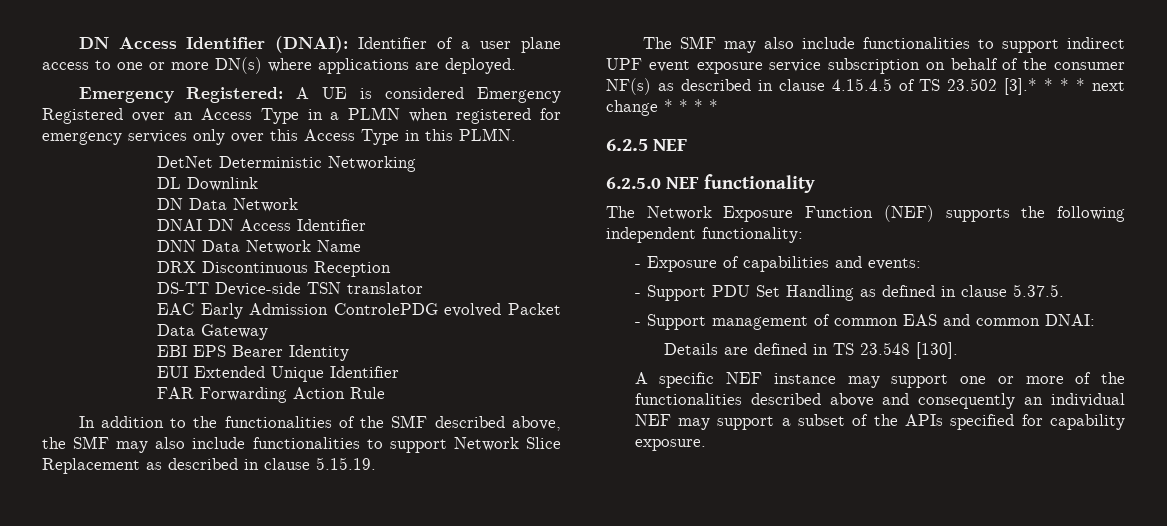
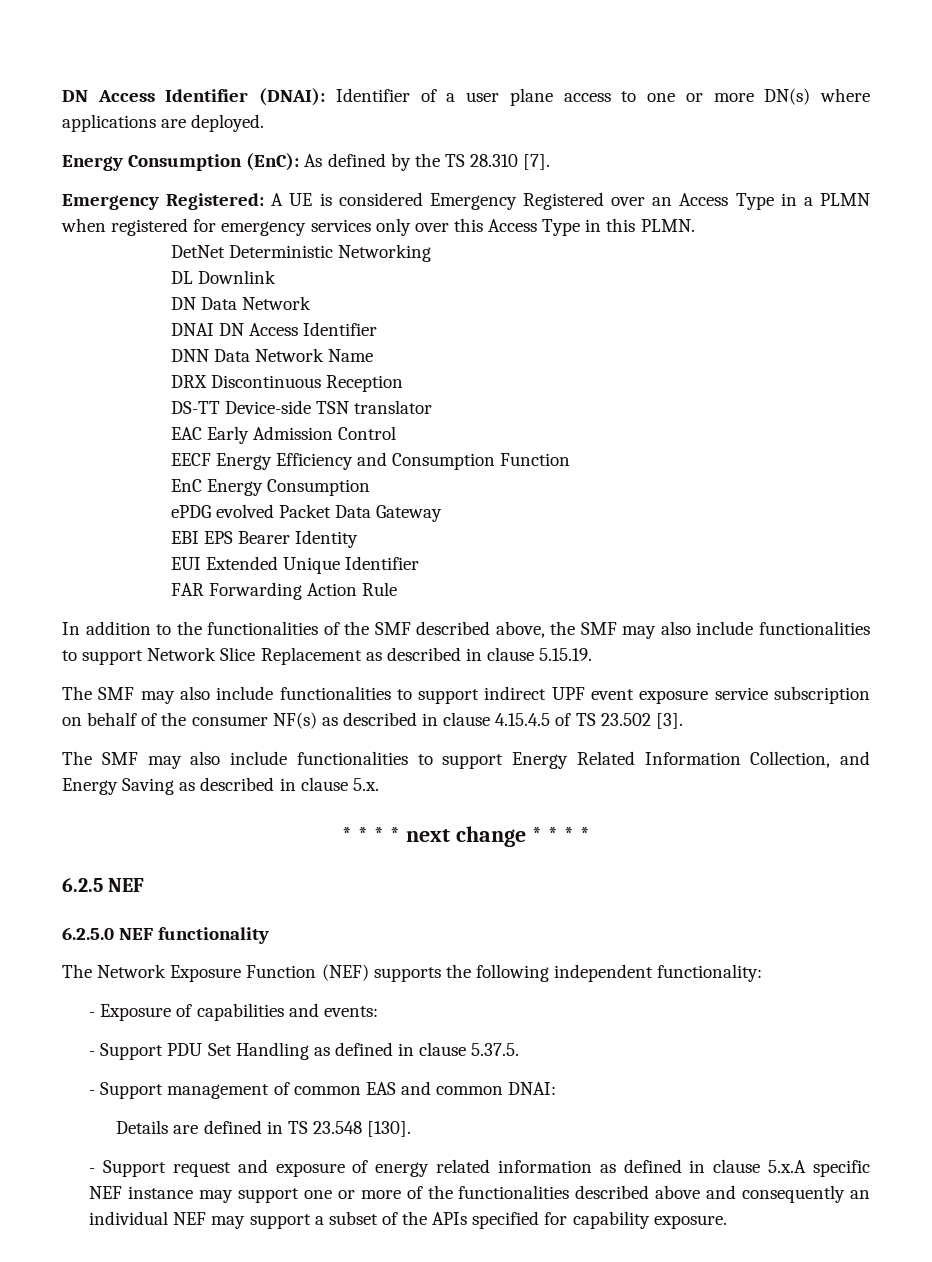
+ Energy Consumption (EnC): As defined by the TS 28.310 [7].
- EAC Early Admission ControlePDG evolved Packet Data Gateway
+ EAC Early Admission Control
+ EECF Energy Efficiency and Consumption Function
+ EnC Energy Consumption
+ ePDG evolved Packet Data Gateway
- The SMF may also include functionalities to support indirect UPF event exposure service subscription on behalf of the consumer NF(s) as described in clause 4.15.4.5 of TS 23.502 [3].* * * * next change * * * *
+ The SMF may also include functionalities to support indirect UPF event exposure service subscription on behalf of the consumer NF(s) as described in clause 4.15.4.5 of TS 23.502 [3].
+ The SMF may also include functionalities to support Energy Related Information Collection, and Energy Saving as described in clause 5.x.
+ * * * * next change * * * *
- A specific NEF instance may support one or more of the functionalities described above and consequently an individual NEF may support a subset of the APIs specified for capability exposure.
+ - Support request and exposure of energy related information as defined in clause 5.x.A specific NEF instance may support one or more of the functionalities described above and consequently an individual NEF may support a subset of the APIs specified for capability exposure.

